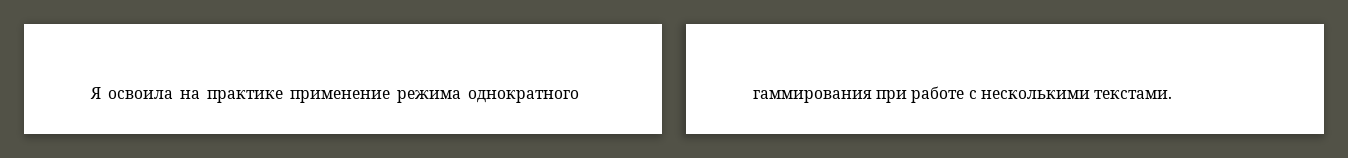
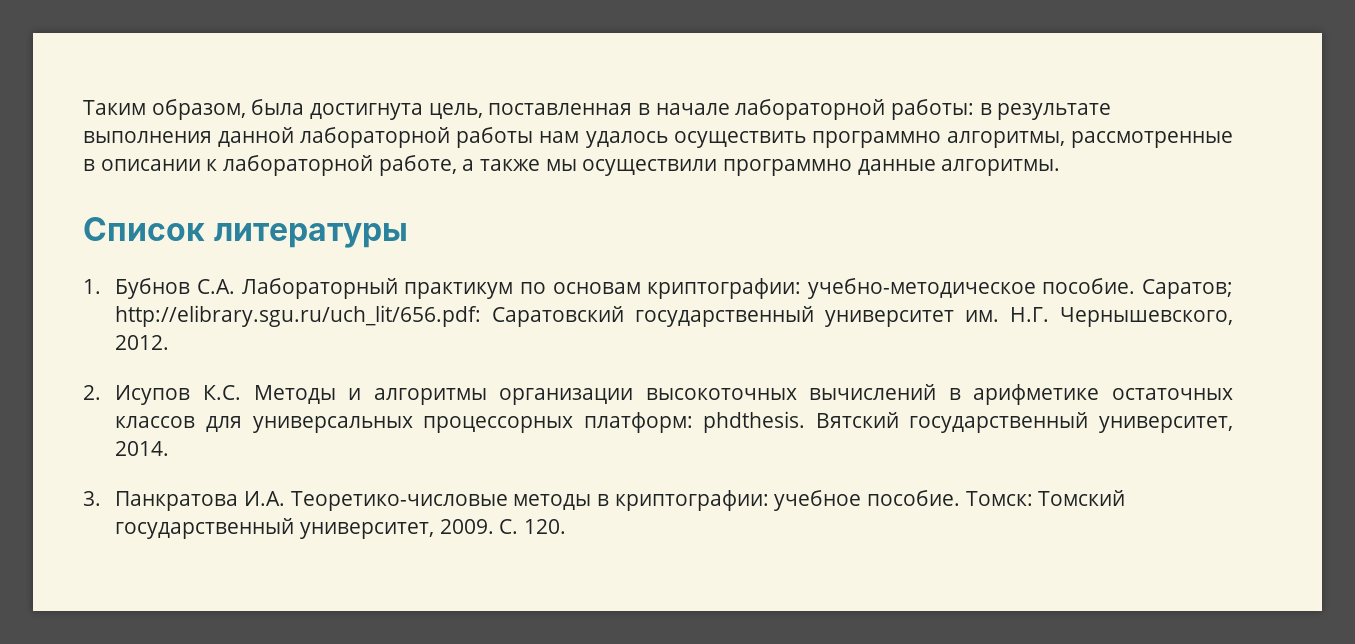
- Я освоила на практике применение режима однократного гаммирования при работе с несколькими текстами.
+ Таким образом, была достигнута цель, поставленная в начале лабораторной работы: в результате выполнения данной лабораторной работы нам удалось осуществить программно алгоритмы, рассмотренные в описании к лабораторной работе, а также мы осуществили программно данные алгоритмы.
+ Список литературы
+ 1. Бубнов С.А. Лабораторный практикум по основам криптографии: учебно-методическое пособие. Саратов; http://elibrary.sgu.ru/uch_lit/656.pdf: Саратовский государственный университет им. Н.Г. Чернышевского, 2012.
+ 2. Исупов К.С. Методы и алгоритмы организации высокоточных вычислений в арифметике остаточных классов для универсальных процессорных платформ: phdthesis. Вятский государственный университет, 2014.
+ 3. Панкратова И.А. Теоретико-числовые методы в криптографии: учебное пособие. Томск: Томский государственный университет, 2009. С. 120.

